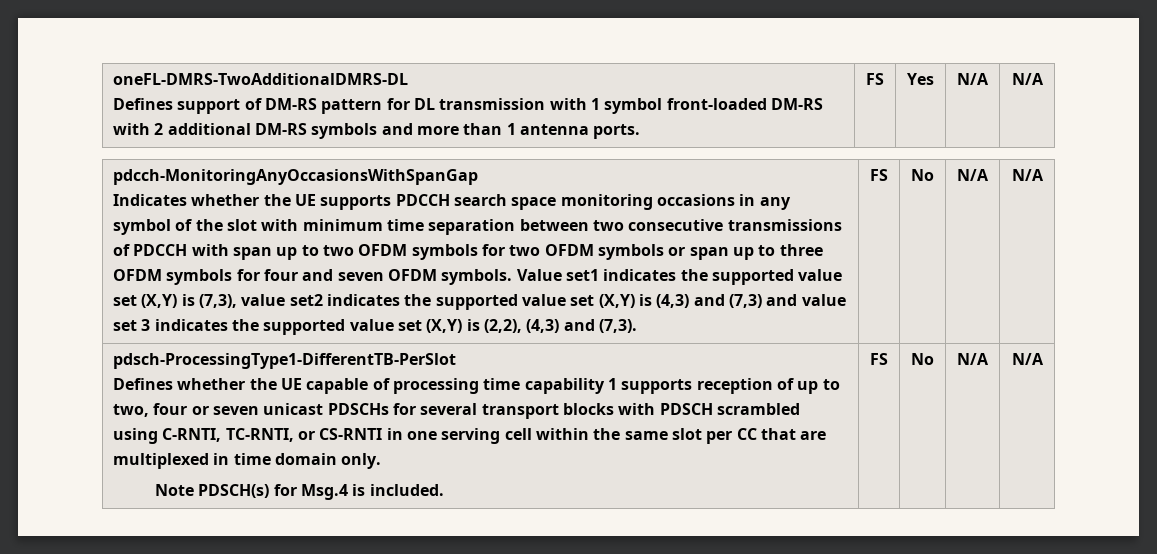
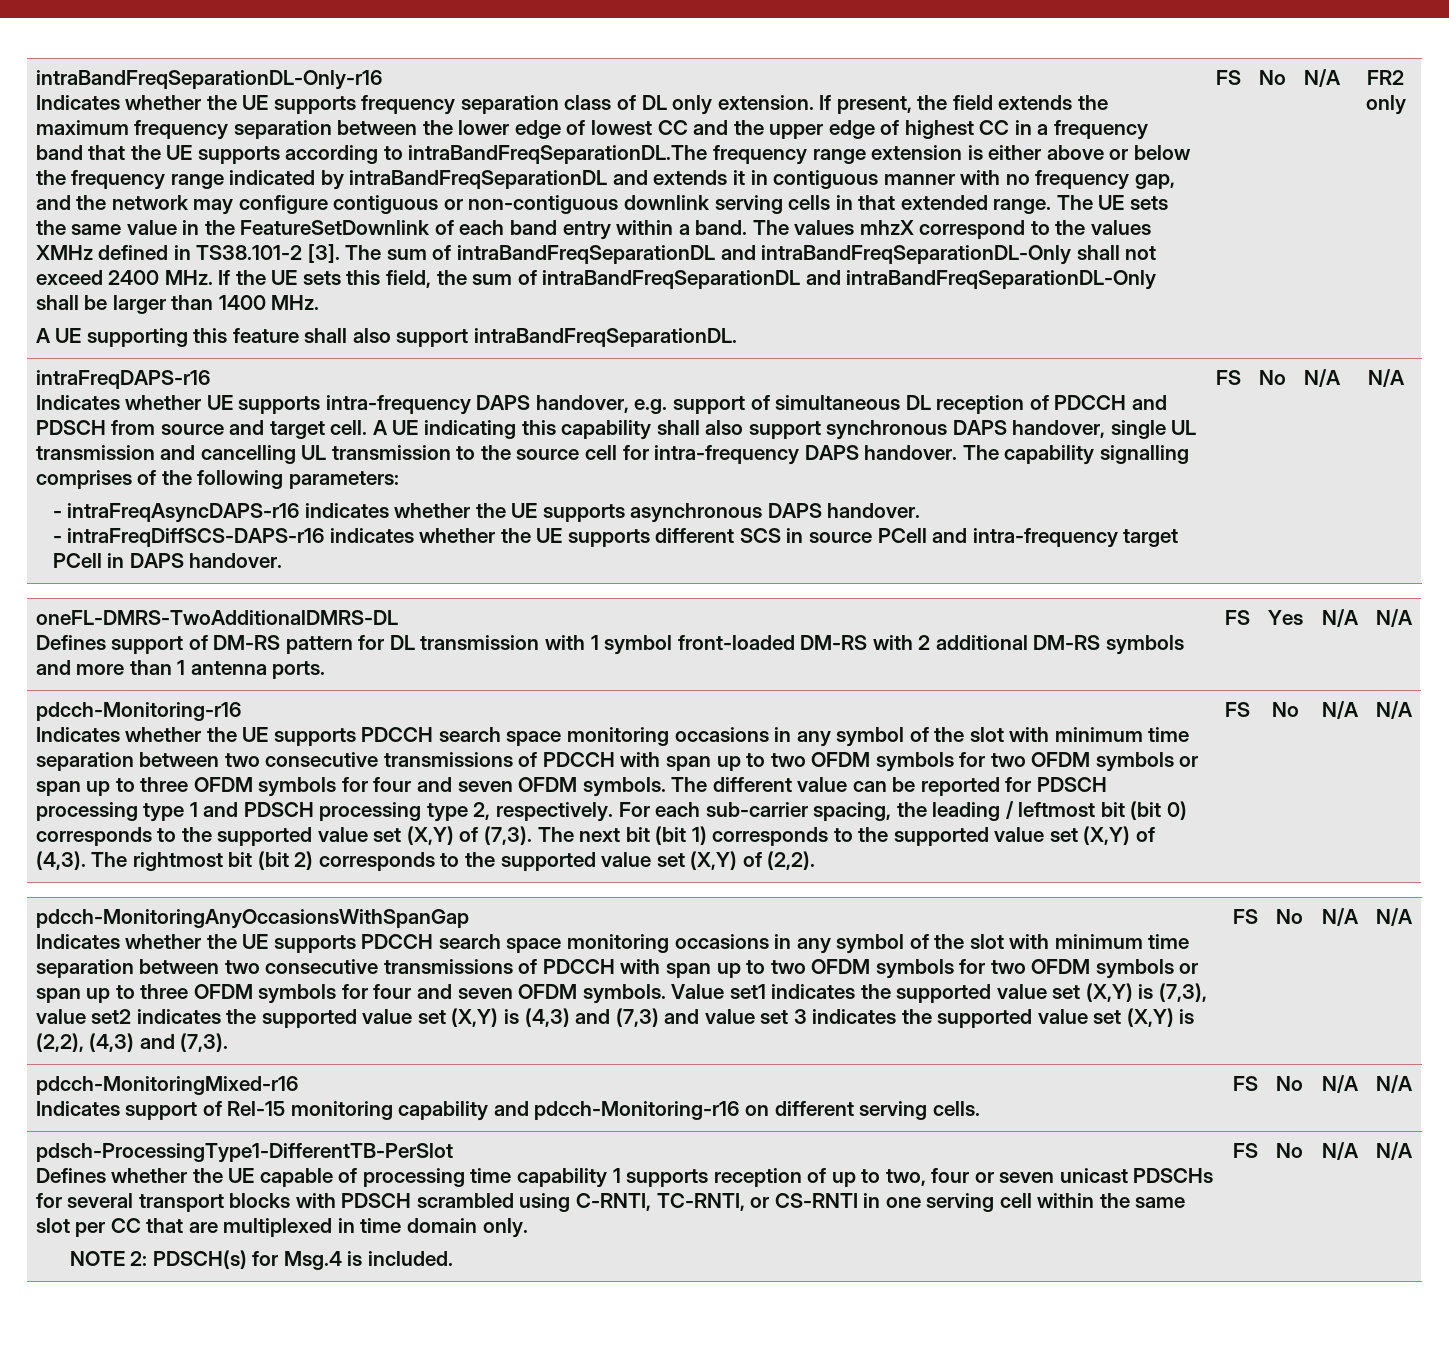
+ intraBandFreqSeparationDL-Only-r16
+ Indicates whether the UE supports frequency separation class of DL only extension. If present, the field extends the maximum frequency separation between the lower edge of lowest CC and the upper edge of highest CC in a frequency band that the UE supports according to intraBandFreqSeparationDL.The frequency range extension is either above or below the frequency range indicated by intraBandFreqSeparationDL and extends it in contiguous manner with no frequency gap, and the network may configure contiguous or non-contiguous downlink serving cells in that extended range. The UE sets the same value in the FeatureSetDownlink of each band entry within a band. The values mhzX correspond to the values XMHz defined in TS38.101-2 [3]. The sum of intraBandFreqSeparationDL and intraBandFreqSeparationDL-Only shall not exceed 2400 MHz. If the UE sets this field, the sum of intraBandFreqSeparationDL and intraBandFreqSeparationDL-Only shall be larger than 1400 MHz.
+ A UE supporting this feature shall also support intraBandFreqSeparationDL. | FS | No | N/A | FR2 only
+ intraFreqDAPS-r16
+ Indicates whether UE supports intra-frequency DAPS handover, e.g. support of simultaneous DL reception of PDCCH and PDSCH from source and target cell. A UE indicating this capability shall also support synchronous DAPS handover, single UL transmission and cancelling UL transmission to the source cell for intra-frequency DAPS handover. The capability signalling comprises of the following parameters:
+ - intraFreqAsyncDAPS-r16 indicates whether the UE supports asynchronous DAPS handover.
+ - intraFreqDiffSCS-DAPS-r16 indicates whether the UE supports different SCS in source PCell and intra-frequency target PCell in DAPS handover. | FS | No | N/A | N/A
  oneFL-DMRS-TwoAdditionalDMRS-DL
  Defines support of DM-RS pattern for DL transmission with 1 symbol front-loaded DM-RS with 2 additional DM-RS symbols and more than 1 antenna ports. | FS | Yes | N/A | N/A
+ pdcch-Monitoring-r16
+ Indicates whether the UE supports PDCCH search space monitoring occasions in any symbol of the slot with minimum time separation between two consecutive transmissions of PDCCH with span up to two OFDM symbols for two OFDM symbols or span up to three OFDM symbols for four and seven OFDM symbols. The different value can be reported for PDSCH processing type 1 and PDSCH processing type 2, respectively. For each sub-carrier spacing, the leading / leftmost bit (bit 0) corresponds to the supported value set (X,Y) of (7,3). The next bit (bit 1) corresponds to the supported value set (X,Y) of (4,3). The rightmost bit (bit 2) corresponds to the supported value set (X,Y) of (2,2). | FS | No | N/A | N/A
+ pdcch-MonitoringMixed-r16
+ Indicates support of Rel-15 monitoring capability and pdcch-Monitoring-r16 on different serving cells. | FS | No | N/A | N/A
- Note PDSCH(s) for Msg.4 is included.
+ NOTE 2: PDSCH(s) for Msg.4 is included.

